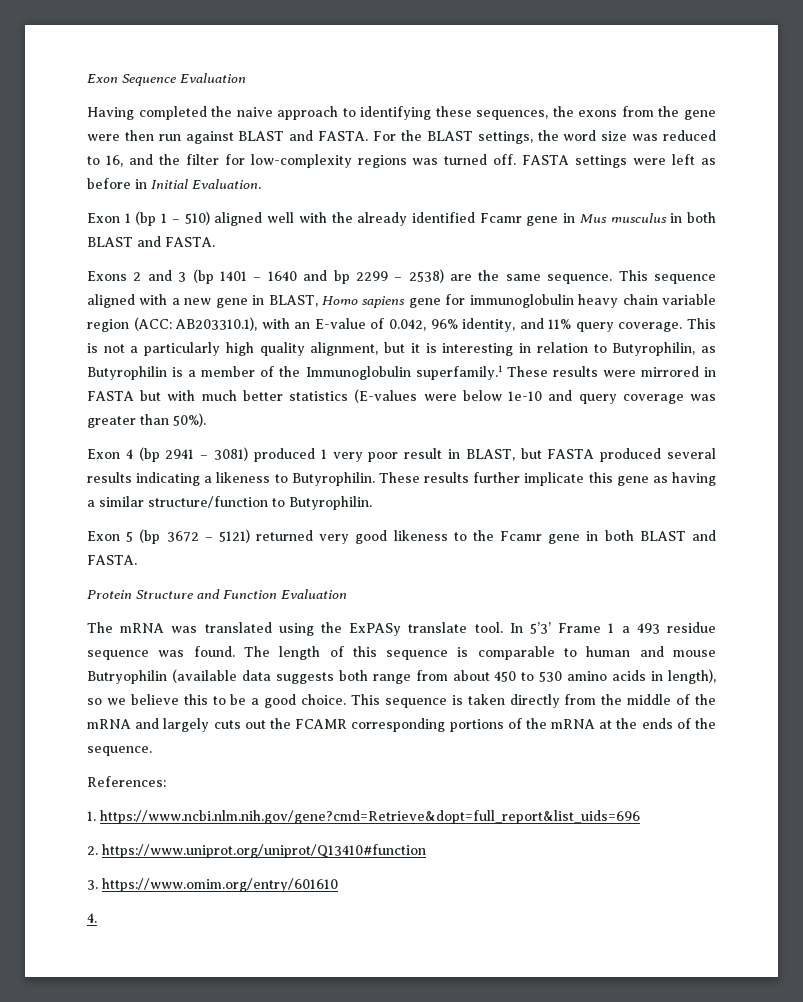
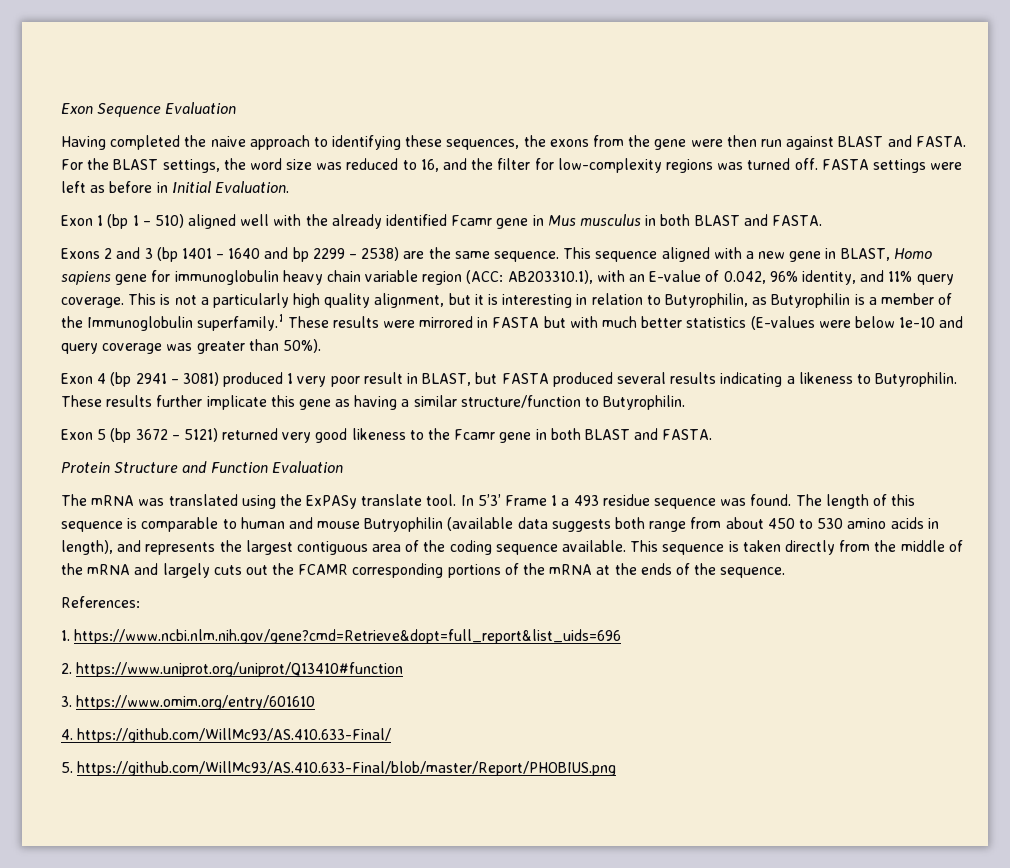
- The length of this sequence is comparable to human and mouse Butryophilin (available data suggests both range from about 450 to 530 amino acids in length), so we believe this to be a good choice.
+ The length of this sequence is comparable to human and mouse Butryophilin (available data suggests both range from about 450 to 530 amino acids in length), and represents the largest contiguous area of the coding sequence available.
- 4.
+ 4. https://github.com/WillMc93/AS.410.633-Final/
+ 5. https://github.com/WillMc93/AS.410.633-Final/blob/master/Report/PHOBIUS.png

